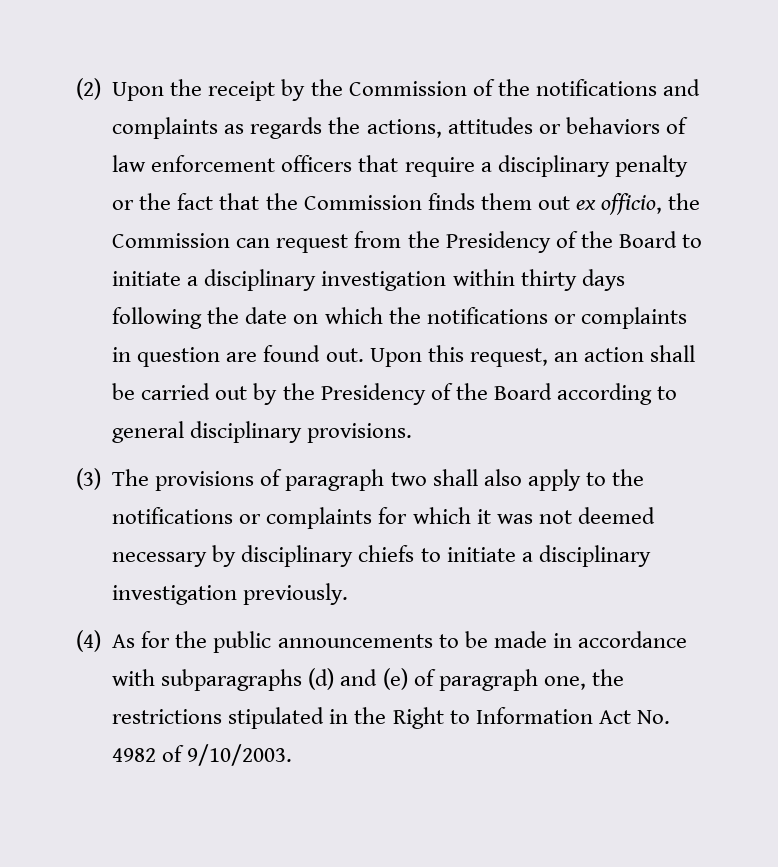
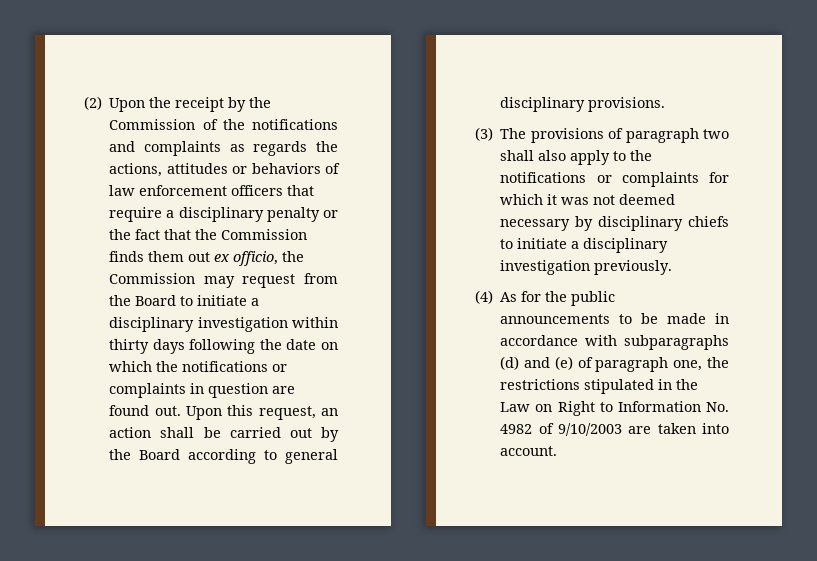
- (2) Upon the receipt by the Commission of the notifications and complaints as regards the actions, attitudes or behaviors of law enforcement officers that require a disciplinary penalty or the fact that the Commission finds them out ex officio, the Commission can request from the Presidency of the Board to initiate a disciplinary investigation within thirty days following the date on which the notifications or complaints in question are found out.
+ (2) Upon the receipt by the Commission of the notifications and complaints as regards the actions, attitudes or behaviors of law enforcement officers that require a disciplinary penalty or the fact that the Commission finds them out ex officio, the Commission may request from the Board to initiate a disciplinary investigation within thirty days following the date on which the notifications or complaints in question are found out.
- Upon this request, an action shall be carried out by the Presidency of the Board according to general disciplinary provisions.
+ Upon this request, an action shall be carried out by the Board according to general disciplinary provisions.
- (4) As for the public announcements to be made in accordance with subparagraphs (d) and (e) of paragraph one, the restrictions stipulated in the Right to Information Act No. 4982 of 9/10/2003.
+ (4) As for the public announcements to be made in accordance with subparagraphs (d) and (e) of paragraph one, the restrictions stipulated in the Law on Right to Information No. 4982 of 9/10/2003 are taken into account.

